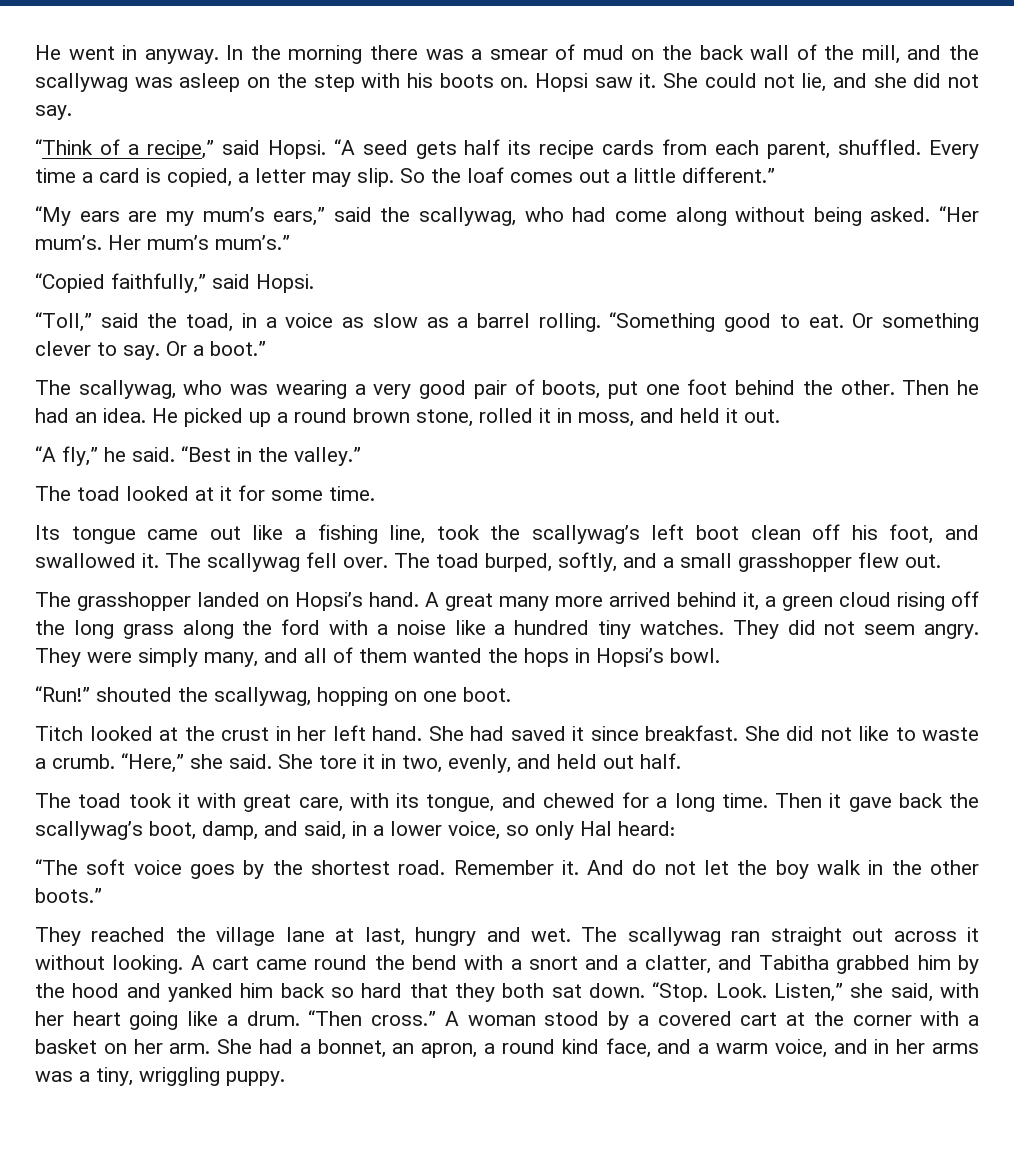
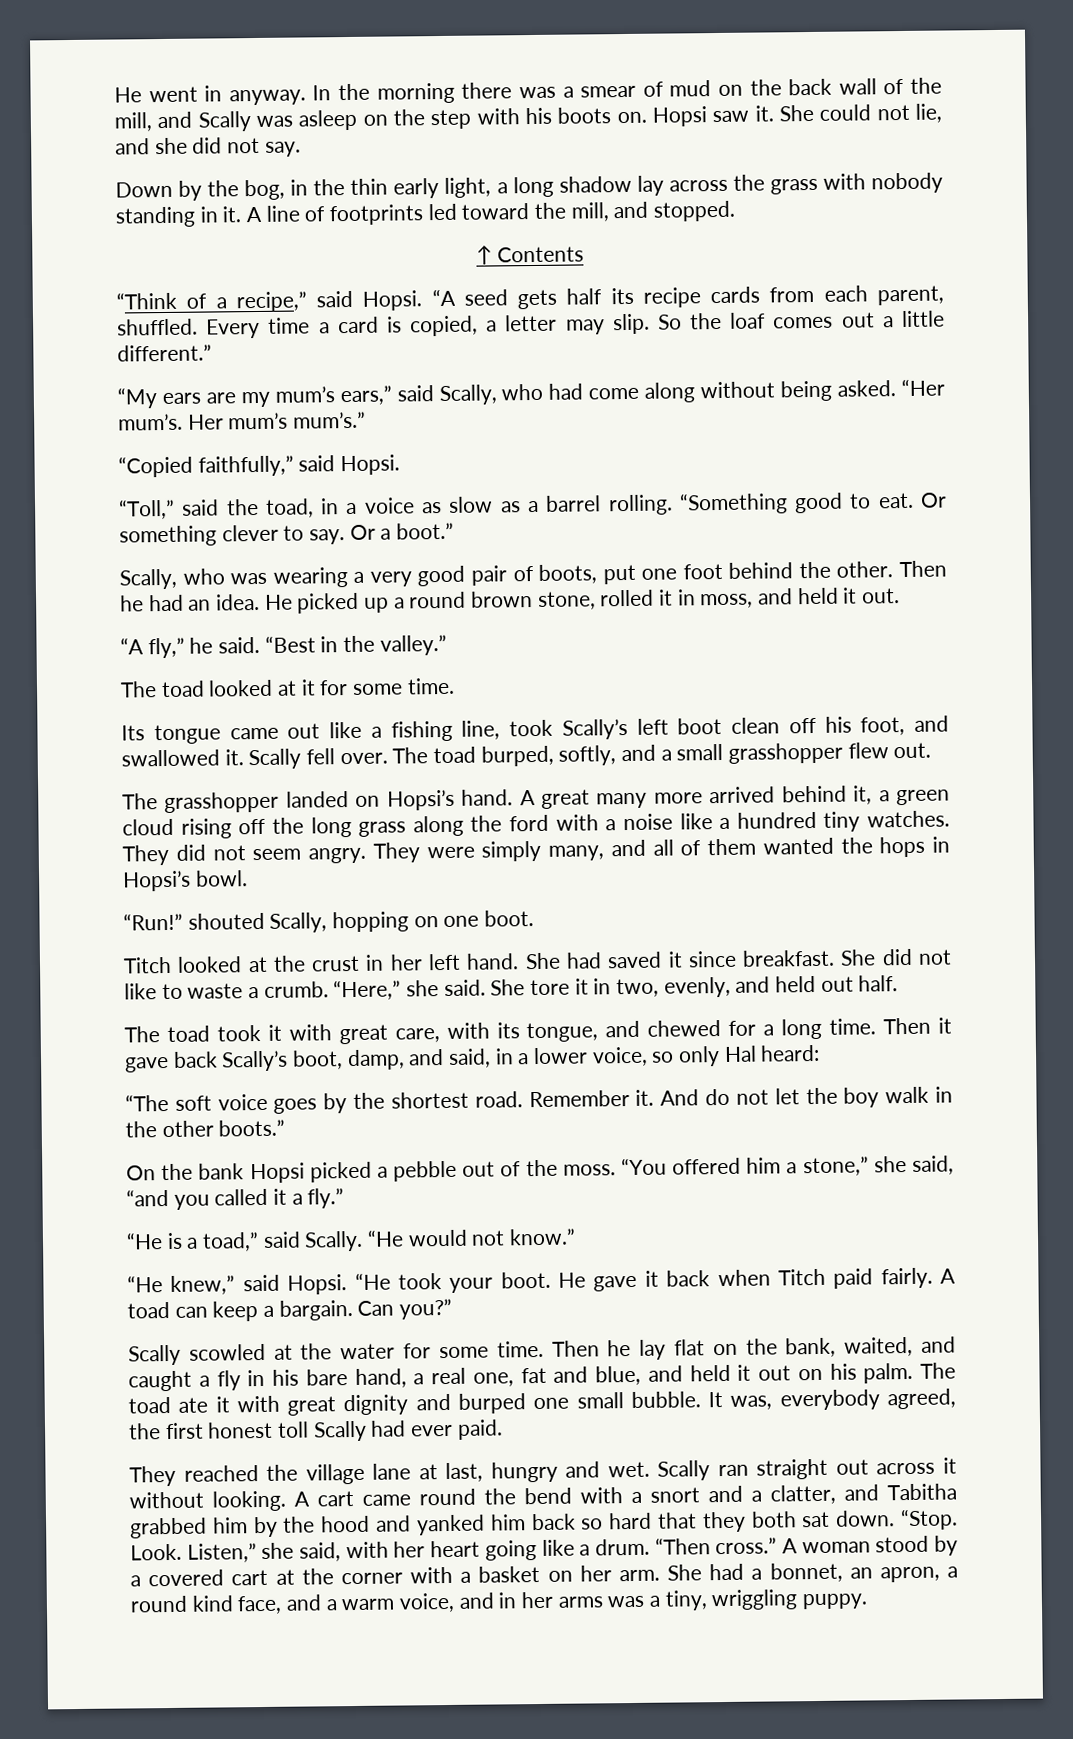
- In the morning there was a smear of mud on the back wall of the mill, and the scallywag was asleep on the step with his boots on.
+ In the morning there was a smear of mud on the back wall of the mill, and Scally was asleep on the step with his boots on.
+ Down by the bog, in the thin early light, a long shadow lay across the grass with nobody standing in it. A line of footprints led toward the mill, and stopped.
+ ↑ Contents
- “My ears are my mum’s ears,” said the scallywag, who had come along without being asked.
+ “My ears are my mum’s ears,” said Scally, who had come along without being asked.
- The scallywag, who was wearing a very good pair of boots, put one foot behind the other.
+ Scally, who was wearing a very good pair of boots, put one foot behind the other.
- Its tongue came out like a fishing line, took the scallywag’s left boot clean off his foot, and swallowed it.
+ Its tongue came out like a fishing line, took Scally’s left boot clean off his foot, and swallowed it.
- The scallywag fell over.
+ Scally fell over.
- “Run!” shouted the scallywag, hopping on one boot.
+ “Run!” shouted Scally, hopping on one boot.
- Then it gave back the scallywag’s boot, damp, and said, in a lower voice, so only Hal heard:
+ Then it gave back Scally’s boot, damp, and said, in a lower voice, so only Hal heard:
+ On the bank Hopsi picked a pebble out of the moss. “You offered him a stone,” she said, “and you called it a fly.”
+ “He is a toad,” said Scally. “He would not know.”
+ “He knew,” said Hopsi. “He took your boot. He gave it back when Titch paid fairly. A toad can keep a bargain. Can you?”
+ Scally scowled at the water for some time. Then he lay flat on the bank, waited, and caught a fly in his bare hand, a real one, fat and blue, and held it out on his palm. The toad ate it with great dignity and burped one small bubble. It was, everybody agreed, the first honest toll Scally had ever paid.
- The scallywag ran straight out across it without looking.
+ Scally ran straight out across it without looking.

